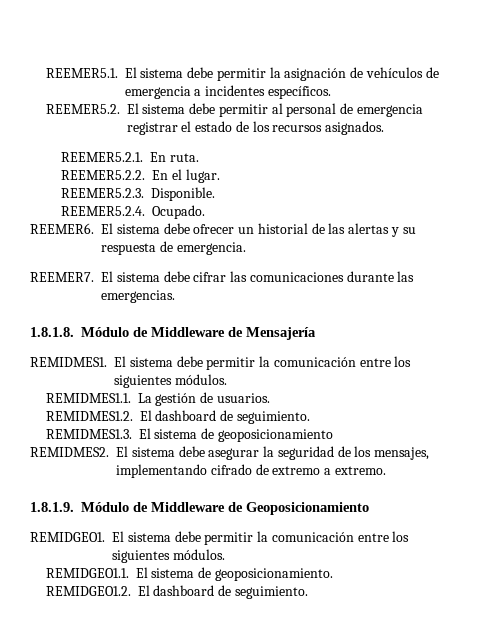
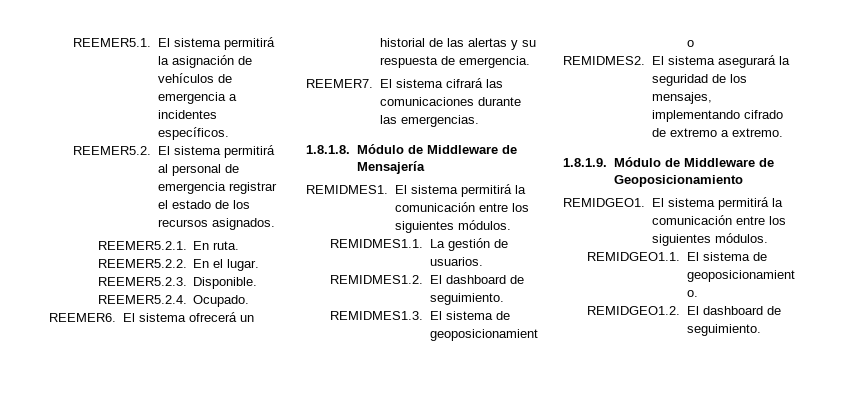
- REEMER5.1. El sistema debe permitir la asignación de vehículos de emergencia a incidentes específicos.
+ REEMER5.1. El sistema permitirá la asignación de vehículos de emergencia a incidentes específicos.
- REEMER5.2. El sistema debe permitir al personal de emergencia registrar el estado de los recursos asignados.
+ REEMER5.2. El sistema permitirá al personal de emergencia registrar el estado de los recursos asignados.
- El sistema debe ofrecer un historial de las alertas y su respuesta de emergencia.
+ El sistema ofrecerá un historial de las alertas y su respuesta de emergencia.
- El sistema debe cifrar las comunicaciones durante las emergencias.
+ El sistema cifrará las comunicaciones durante las emergencias.
- REMIDMES1. El sistema debe permitir la comunicación entre los siguientes módulos.
+ REMIDMES1. El sistema permitirá la comunicación entre los siguientes módulos.
- El sistema debe asegurar la seguridad de los mensajes, implementando cifrado de extremo a extremo.
+ El sistema asegurará la seguridad de los mensajes, implementando cifrado de extremo a extremo.
- REMIDGEO1. El sistema debe permitir la comunicación entre los siguientes módulos.
+ REMIDGEO1. El sistema permitirá la comunicación entre los siguientes módulos.

